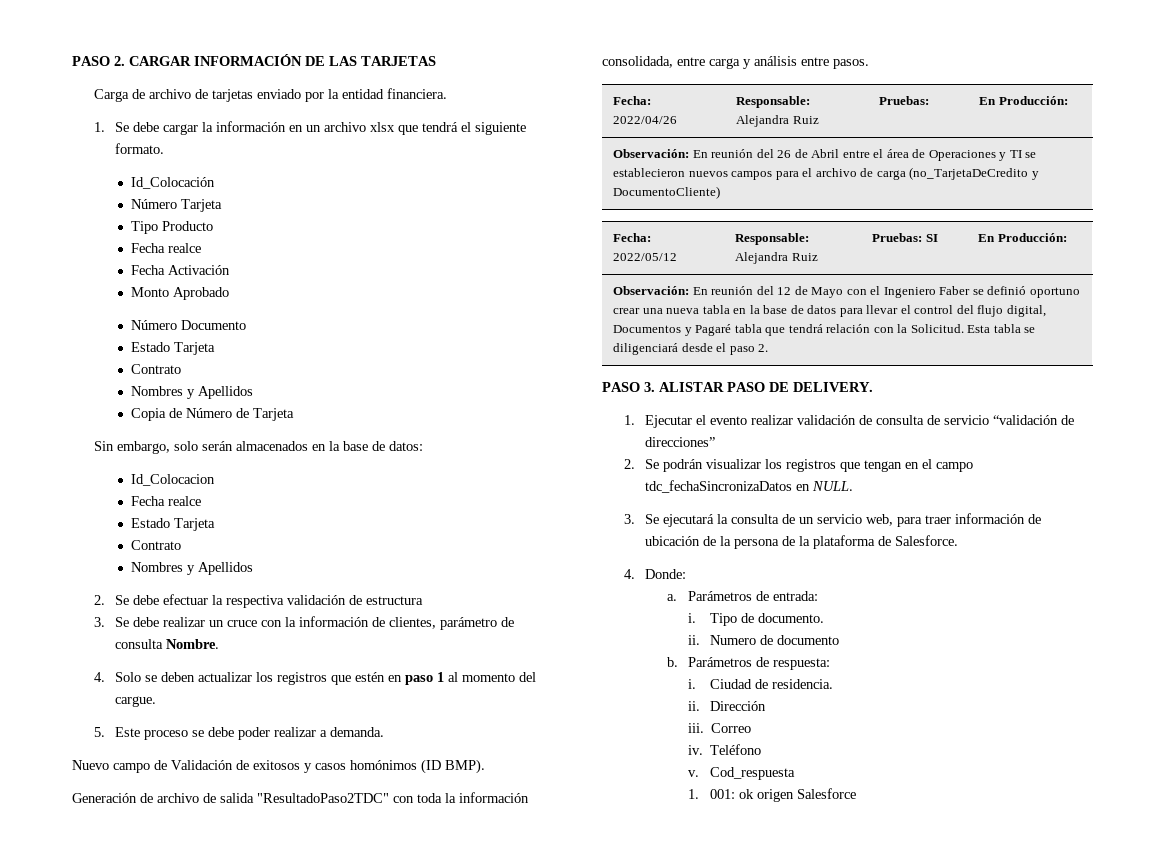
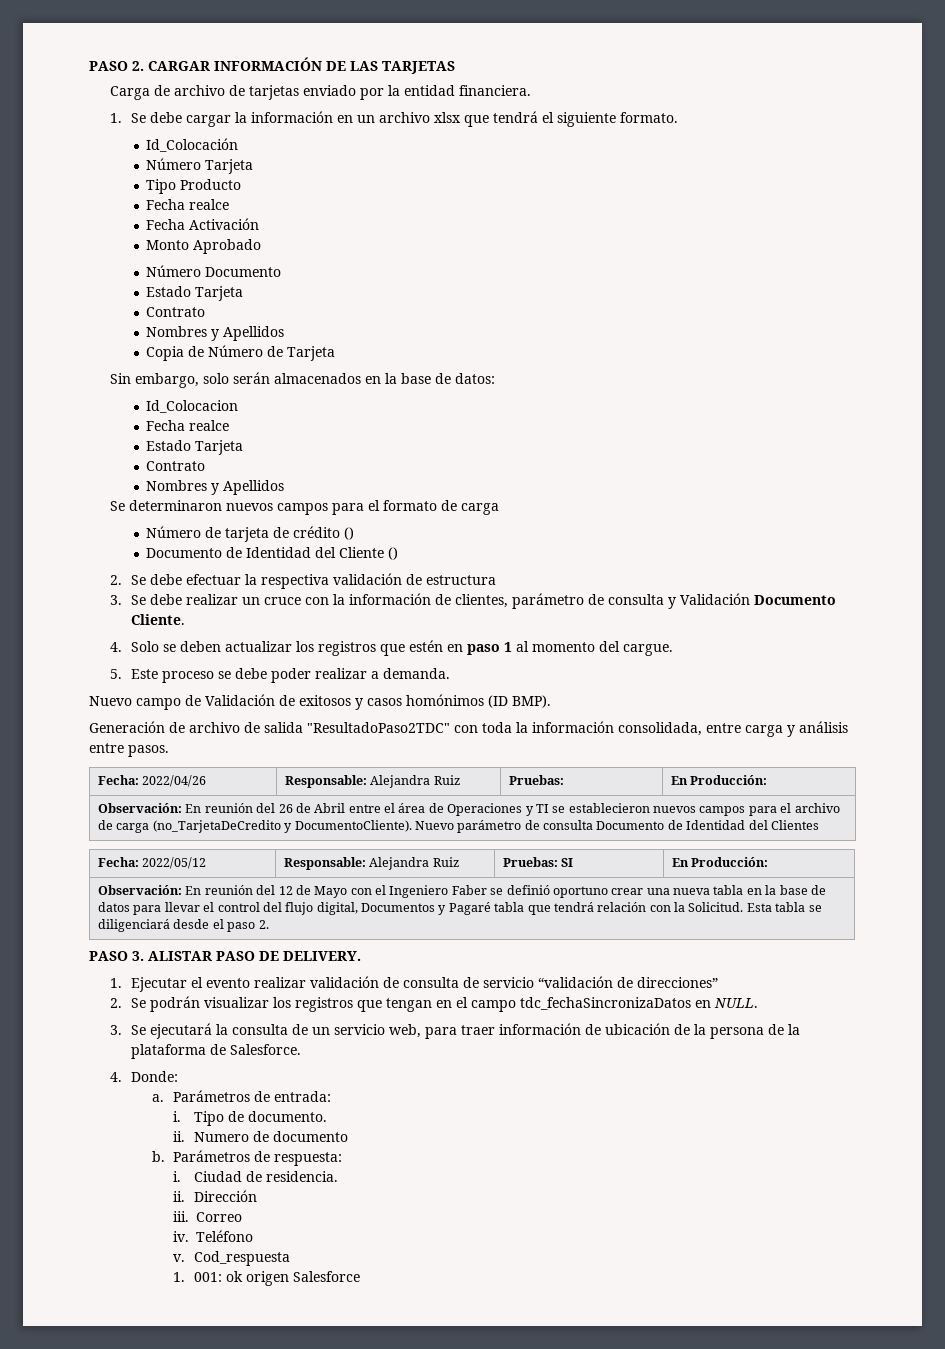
+ Se determinaron nuevos campos para el formato de carga
+ Número de tarjeta de crédito ()
+ Documento de Identidad del Cliente ()
- 3. Se debe realizar un cruce con la información de clientes, parámetro de consulta Nombre.
+ 3. Se debe realizar un cruce con la información de clientes, parámetro de consulta y Validación Documento Cliente.
- Observación: En reunión del 26 de Abril entre el área de Operaciones y TI se establecieron nuevos campos para el archivo de carga (no_TarjetaDeCredito y DocumentoCliente)
+ Observación: En reunión del 26 de Abril entre el área de Operaciones y TI se establecieron nuevos campos para el archivo de carga (no_TarjetaDeCredito y DocumentoCliente). Nuevo parámetro de consulta Documento de Identidad del Clientes

